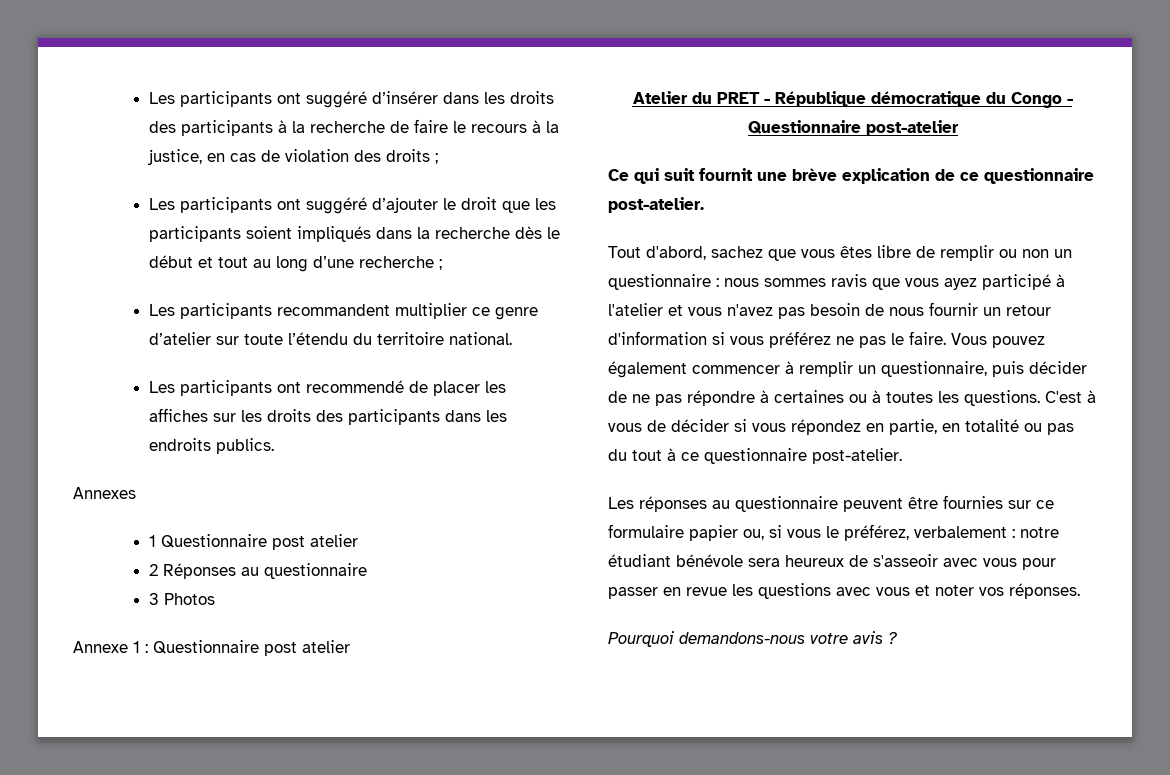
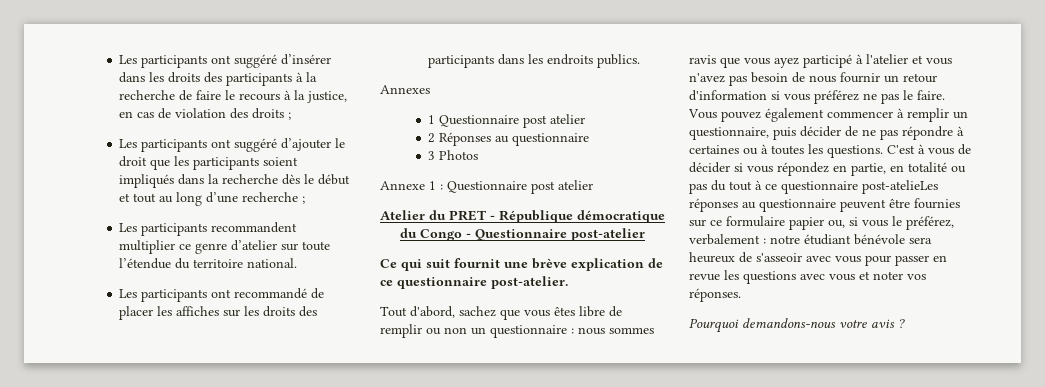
- Les participants recommandent multiplier ce genre d’atelier sur toute l’étendu du territoire national.
+ Les participants recommandent multiplier ce genre d’atelier sur toute l’étendue du territoire national.
- Les participants ont recommendé de placer les affiches sur les droits des participants dans les endroits publics.
+ Les participants ont recommandé de placer les affiches sur les droits des participants dans les endroits publics.
- C'est à vous de décider si vous répondez en partie, en totalité ou pas du tout à ce questionnaire post-atelier.
- Les réponses au questionnaire peuvent être fournies sur ce formulaire papier ou, si vous le préférez, verbalement : notre étudiant bénévole sera heureux de s'asseoir avec vous pour passer en revue les questions avec vous et noter vos réponses.
+ C'est à vous de décider si vous répondez en partie, en totalité ou pas du tout à ce questionnaire post-atelieLes réponses au questionnaire peuvent être fournies sur ce formulaire papier ou, si vous le préférez, verbalement : notre étudiant bénévole sera heureux de s'asseoir avec vous pour passer en revue les questions avec vous et noter vos réponses.

